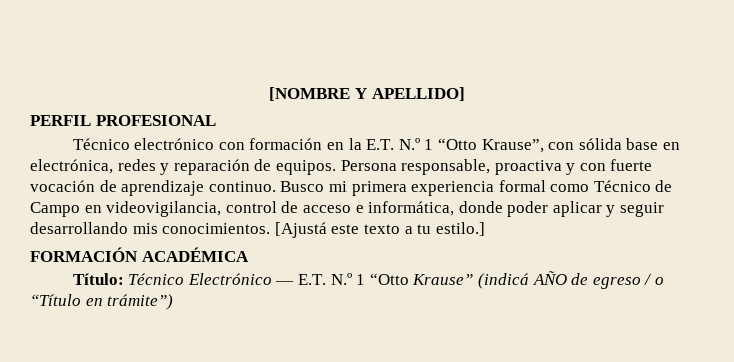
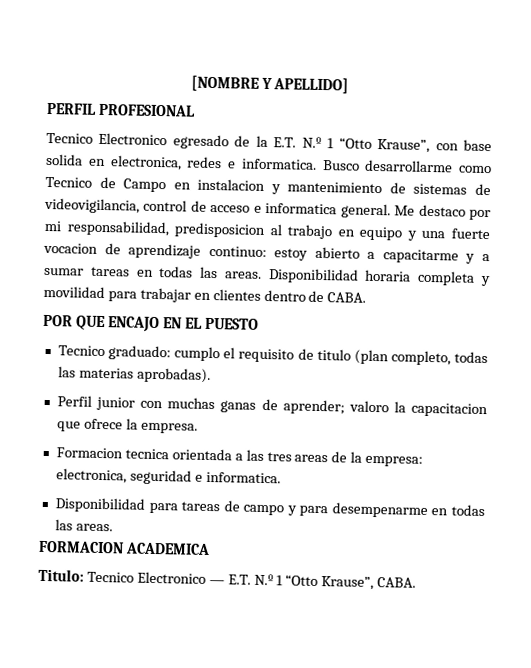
- Técnico electrónico con formación en la E.T. N.º 1 “Otto Krause”, con sólida base en electrónica, redes y reparación de equipos. Persona responsable, proactiva y con fuerte vocación de aprendizaje continuo. Busco mi primera experiencia formal como Técnico de Campo en videovigilancia, control de acceso e informática, donde poder aplicar y seguir desarrollando mis conocimientos. [Ajustá este texto a tu estilo.]
- FORMACIÓN ACADÉMICA
- Título: Técnico Electrónico — E.T. N.º 1 “Otto Krause” (indicá AÑO de egreso / o “Título en trámite”)
+ Tecnico Electronico egresado de la E.T. N.º 1 “Otto Krause”, con base solida en electronica, redes e informatica. Busco desarrollarme como Tecnico de Campo en instalacion y mantenimiento de sistemas de videovigilancia, control de acceso e informatica general. Me destaco por mi responsabilidad, predisposicion al trabajo en equipo y una fuerte vocacion de aprendizaje continuo: estoy abierto a capacitarme y a sumar tareas en todas las areas. Disponibilidad horaria completa y movilidad para trabajar en clientes dentro de CABA.
+ POR QUE ENCAJO EN EL PUESTO
+ Tecnico graduado: cumplo el requisito de titulo (plan completo, todas las materias aprobadas).
+ Perfil junior con muchas ganas de aprender; valoro la capacitacion que ofrece la empresa.
+ Formacion tecnica orientada a las tres areas de la empresa: electronica, seguridad e informatica.
+ Disponibilidad para tareas de campo y para desempenarme en todas las areas.
+ FORMACION ACADEMICA
+ Titulo: Tecnico Electronico — E.T. N.º 1 “Otto Krause”, CABA.

